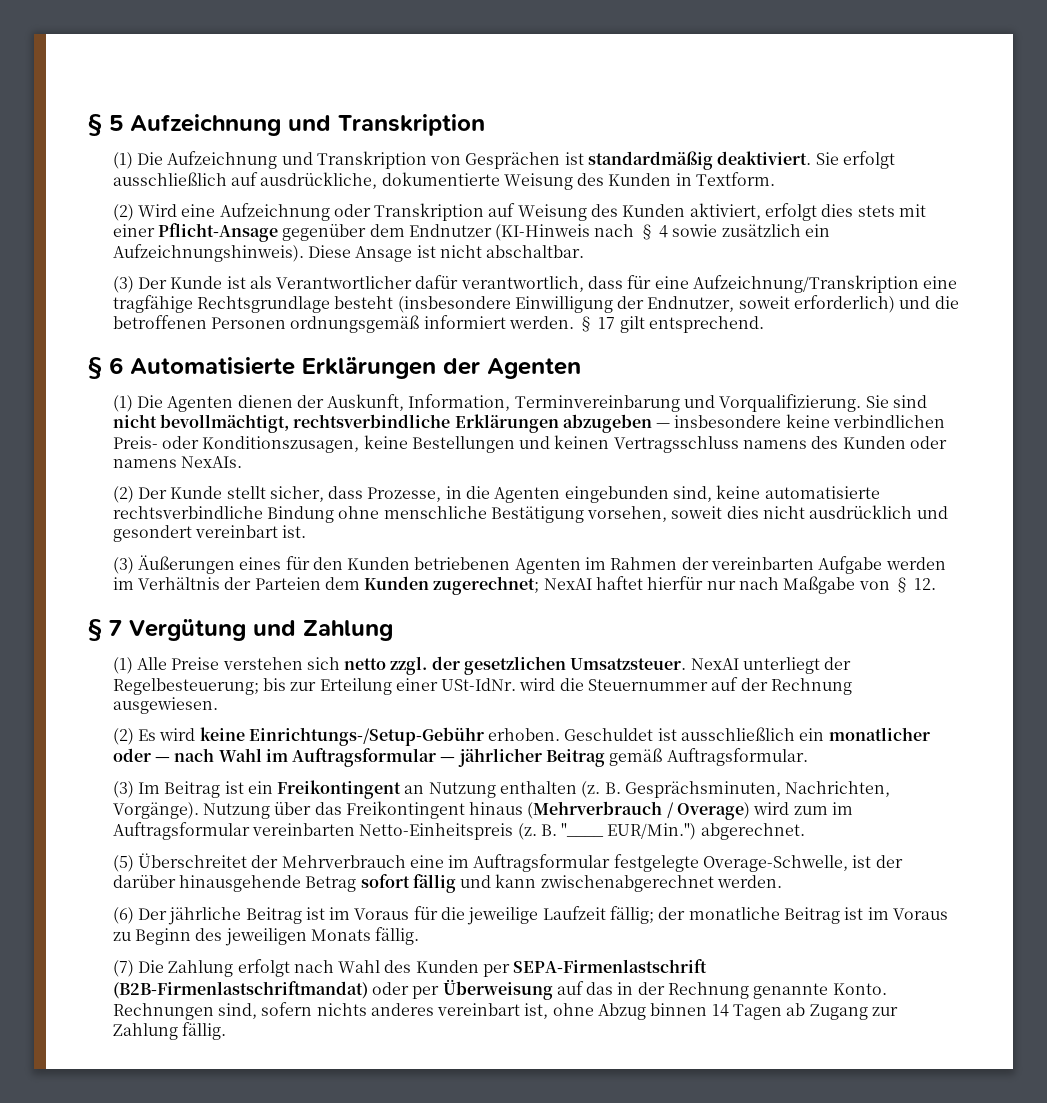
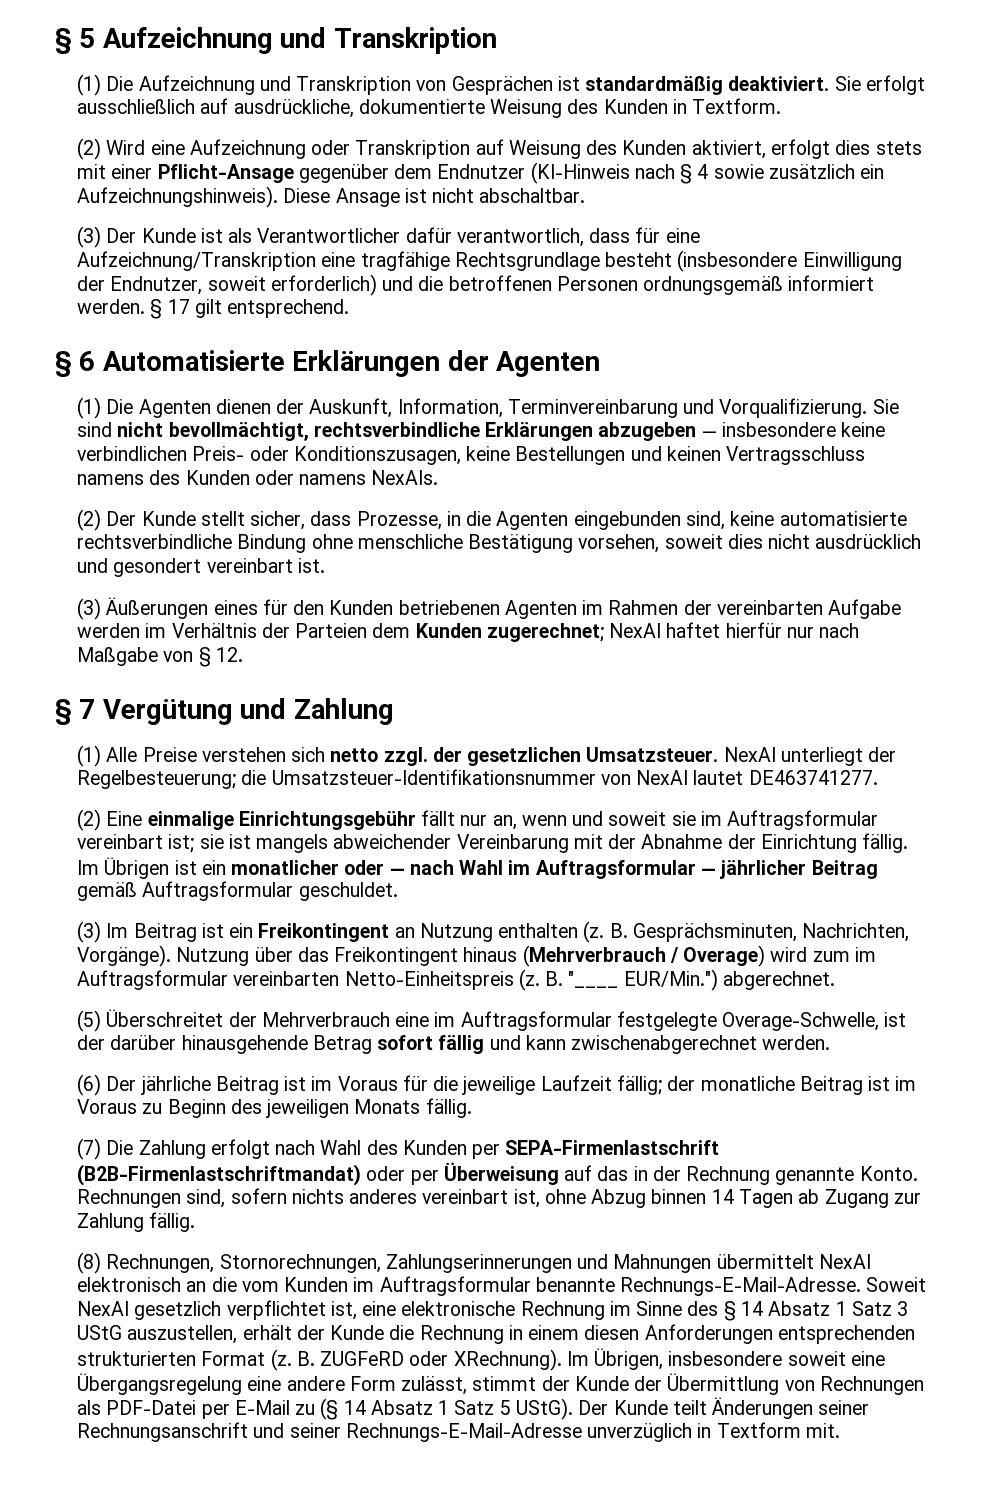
- NexAI unterliegt der Regelbesteuerung; bis zur Erteilung einer USt-IdNr. wird die Steuernummer auf der Rechnung ausgewiesen.
- (2) Es wird keine Einrichtungs-/Setup-Gebühr erhoben. Geschuldet ist ausschließlich ein monatlicher oder — nach Wahl im Auftragsformular — jährlicher Beitrag gemäß Auftragsformular.
+ NexAI unterliegt der Regelbesteuerung; die Umsatzsteuer-Identifikationsnummer von NexAI lautet DE463741277.
+ (2) Eine einmalige Einrichtungsgebühr fällt nur an, wenn und soweit sie im Auftragsformular vereinbart ist; sie ist mangels abweichender Vereinbarung mit der Abnahme der Einrichtung fällig. Im Übrigen ist ein monatlicher oder — nach Wahl im Auftragsformular — jährlicher Beitrag gemäß Auftragsformular geschuldet.
+ (8) Rechnungen, Stornorechnungen, Zahlungserinnerungen und Mahnungen übermittelt NexAI elektronisch an die vom Kunden im Auftragsformular benannte Rechnungs-E-Mail-Adresse. Soweit NexAI gesetzlich verpflichtet ist, eine elektronische Rechnung im Sinne des § 14 Absatz 1 Satz 3 UStG auszustellen, erhält der Kunde die Rechnung in einem diesen Anforderungen entsprechenden strukturierten Format (z. B. ZUGFeRD oder XRechnung). Im Übrigen, insbesondere soweit eine Übergangsregelung eine andere Form zulässt, stimmt der Kunde der Übermittlung von Rechnungen als PDF-Datei per E-Mail zu (§ 14 Absatz 1 Satz 5 UStG). Der Kunde teilt Änderungen seiner Rechnungsanschrift und seiner Rechnungs-E-Mail-Adresse unverzüglich in Textform mit.

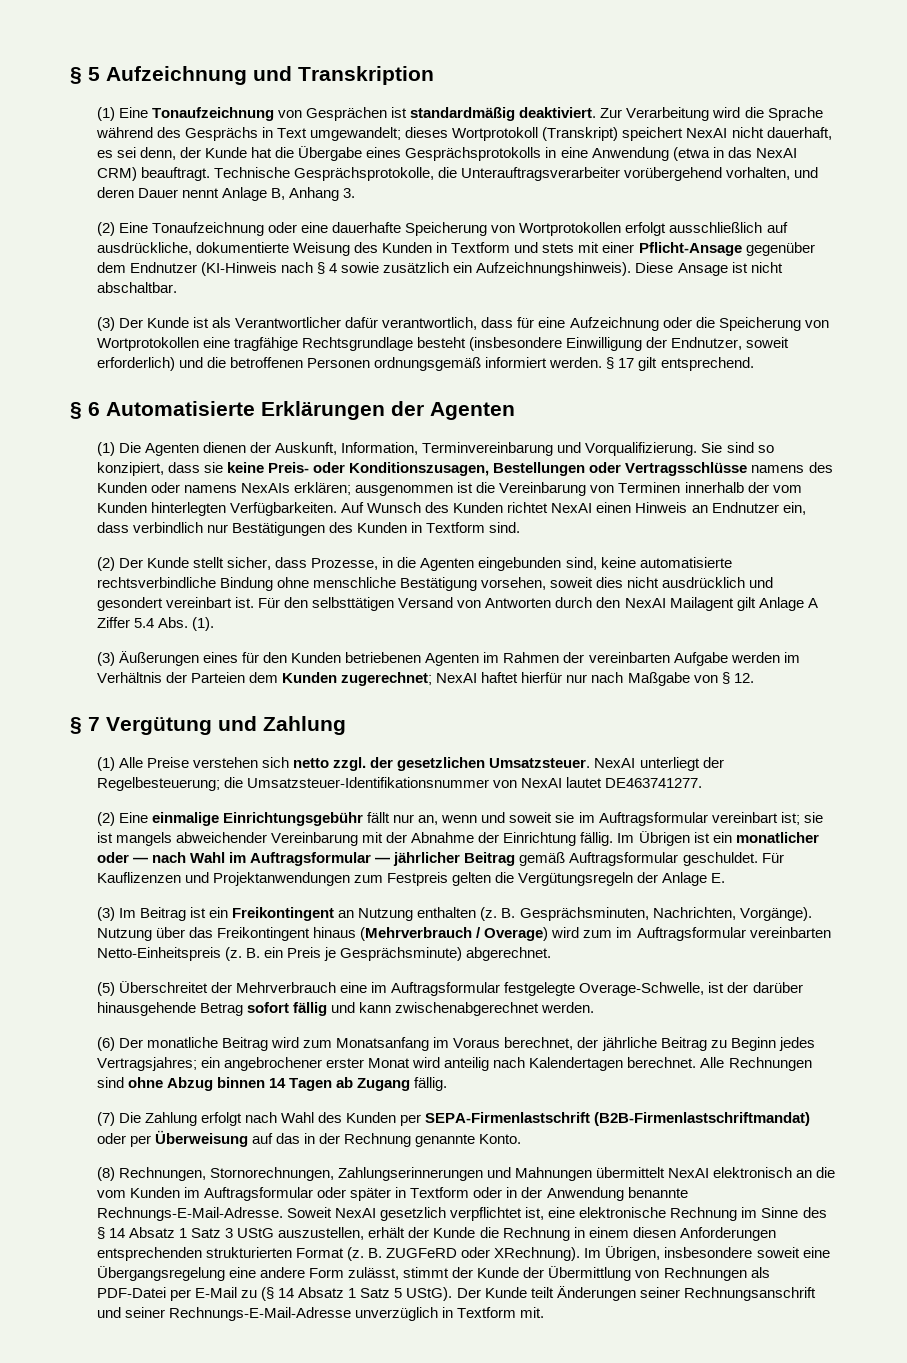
- (1) Die Aufzeichnung und Transkription von Gesprächen ist standardmäßig deaktiviert.
+ (1) Eine Tonaufzeichnung von Gesprächen ist standardmäßig deaktiviert.
- Sie erfolgt ausschließlich auf ausdrückliche, dokumentierte Weisung des Kunden in Textform.
- (2) Wird eine Aufzeichnung oder Transkription auf Weisung des Kunden aktiviert, erfolgt dies stets mit einer Pflicht-Ansage gegenüber dem Endnutzer (KI-Hinweis nach § 4 sowie zusätzlich ein Aufzeichnungshinweis).
+ Zur Verarbeitung wird die Sprache während des Gesprächs in Text umgewandelt; dieses Wortprotokoll (Transkript) speichert NexAI nicht dauerhaft, es sei denn, der Kunde hat die Übergabe eines Gesprächsprotokolls in eine Anwendung (etwa in das NexAI CRM) beauftragt. Technische Gesprächsprotokolle, die Unterauftragsverarbeiter vorübergehend vorhalten, und deren Dauer nennt Anlage B, Anhang 3.
+ (2) Eine Tonaufzeichnung oder eine dauerhafte Speicherung von Wortprotokollen erfolgt ausschließlich auf ausdrückliche, dokumentierte Weisung des Kunden in Textform und stets mit einer Pflicht-Ansage gegenüber dem Endnutzer (KI-Hinweis nach § 4 sowie zusätzlich ein Aufzeichnungshinweis).
- (3) Der Kunde ist als Verantwortlicher dafür verantwortlich, dass für eine Aufzeichnung/Transkription eine tragfähige Rechtsgrundlage besteht (insbesondere Einwilligung der Endnutzer, soweit erforderlich) und die betroffenen Personen ordnungsgemäß informiert werden.
+ (3) Der Kunde ist als Verantwortlicher dafür verantwortlich, dass für eine Aufzeichnung oder die Speicherung von Wortprotokollen eine tragfähige Rechtsgrundlage besteht (insbesondere Einwilligung der Endnutzer, soweit erforderlich) und die betroffenen Personen ordnungsgemäß informiert werden.
- Sie sind nicht bevollmächtigt, rechtsverbindliche Erklärungen abzugeben — insbesondere keine verbindlichen Preis- oder Konditionszusagen, keine Bestellungen und keinen Vertragsschluss namens des Kunden oder namens NexAIs.
+ Sie sind so konzipiert, dass sie keine Preis- oder Konditionszusagen, Bestellungen oder Vertragsschlüsse namens des Kunden oder namens NexAIs erklären; ausgenommen ist die Vereinbarung von Terminen innerhalb der vom Kunden hinterlegten Verfügbarkeiten. Auf Wunsch des Kunden richtet NexAI einen Hinweis an Endnutzer ein, dass verbindlich nur Bestätigungen des Kunden in Textform sind.
+ Für den selbsttätigen Versand von Antworten durch den NexAI Mailagent gilt Anlage A Ziffer 5.4 Abs. (1).
+ Für Kauflizenzen und Projektanwendungen zum Festpreis gelten die Vergütungsregeln der Anlage E.
- B. "____ EUR/Min.") abgerechnet.
+ B. ein Preis je Gesprächsminute) abgerechnet.
- (6) Der jährliche Beitrag ist im Voraus für die jeweilige Laufzeit fällig; der monatliche Beitrag ist im Voraus zu Beginn des jeweiligen Monats fällig.
+ (6) Der monatliche Beitrag wird zum Monatsanfang im Voraus berechnet, der jährliche Beitrag zu Beginn jedes Vertragsjahres; ein angebrochener erster Monat wird anteilig nach Kalendertagen berechnet. Alle Rechnungen sind ohne Abzug binnen 14 Tagen ab Zugang fällig.
- Rechnungen sind, sofern nichts anderes vereinbart ist, ohne Abzug binnen 14 Tagen ab Zugang zur Zahlung fällig.
- (8) Rechnungen, Stornorechnungen, Zahlungserinnerungen und Mahnungen übermittelt NexAI elektronisch an die vom Kunden im Auftragsformular benannte Rechnungs-E-Mail-Adresse.
+ (8) Rechnungen, Stornorechnungen, Zahlungserinnerungen und Mahnungen übermittelt NexAI elektronisch an die vom Kunden im Auftragsformular oder später in Textform oder in der Anwendung benannte Rechnungs-E-Mail-Adresse.

